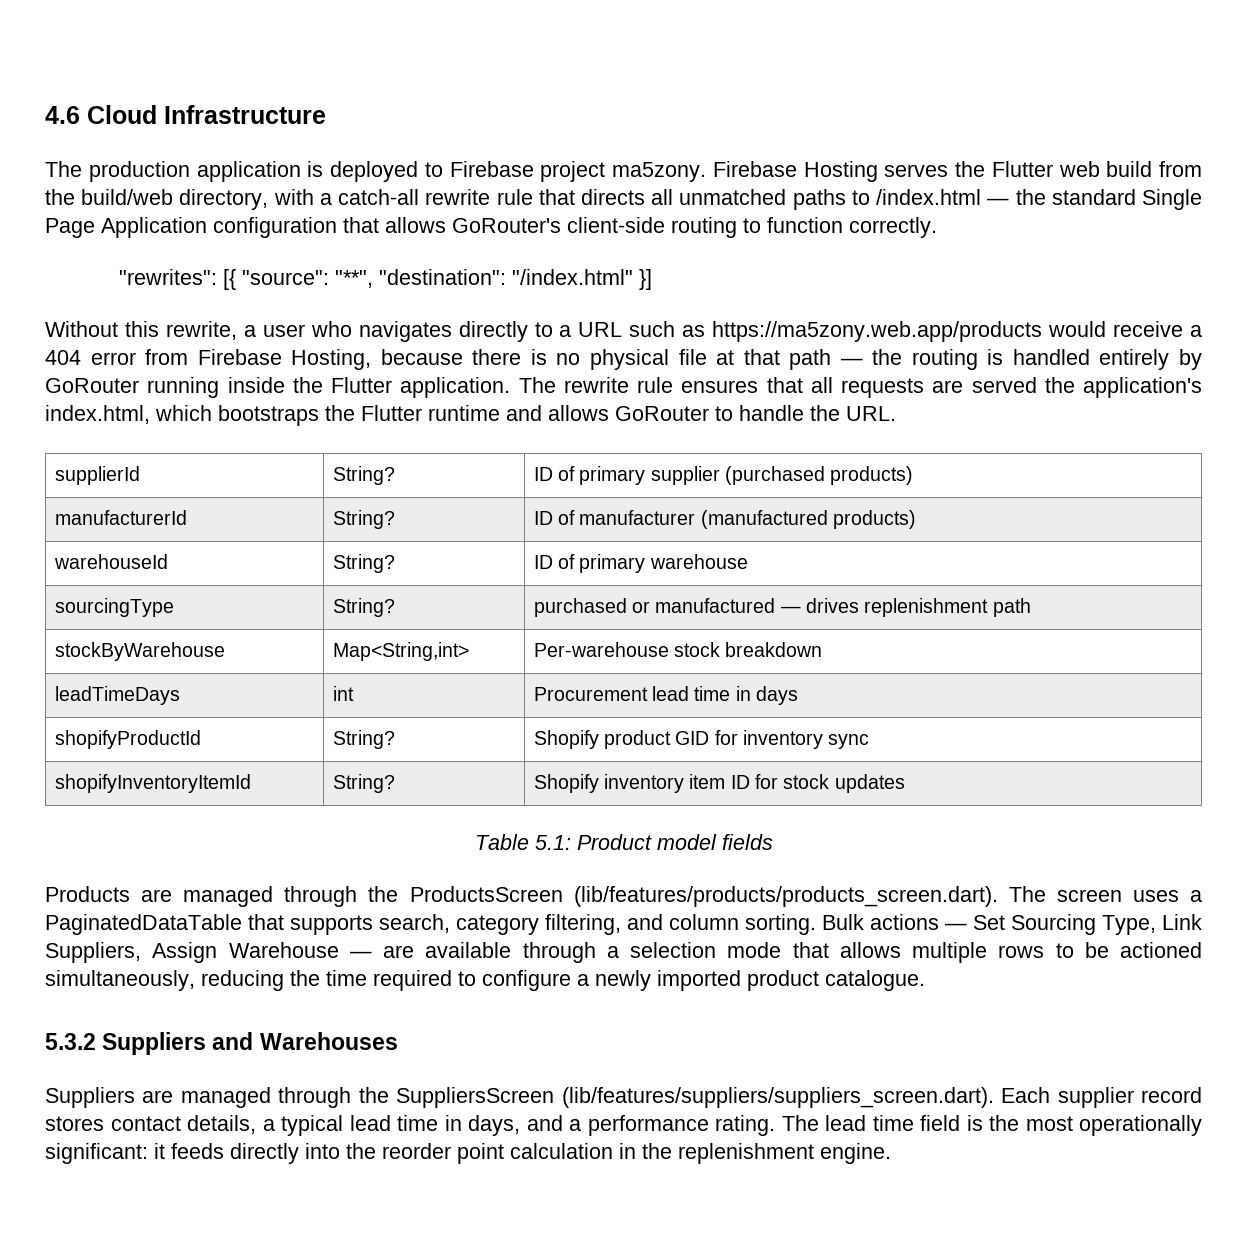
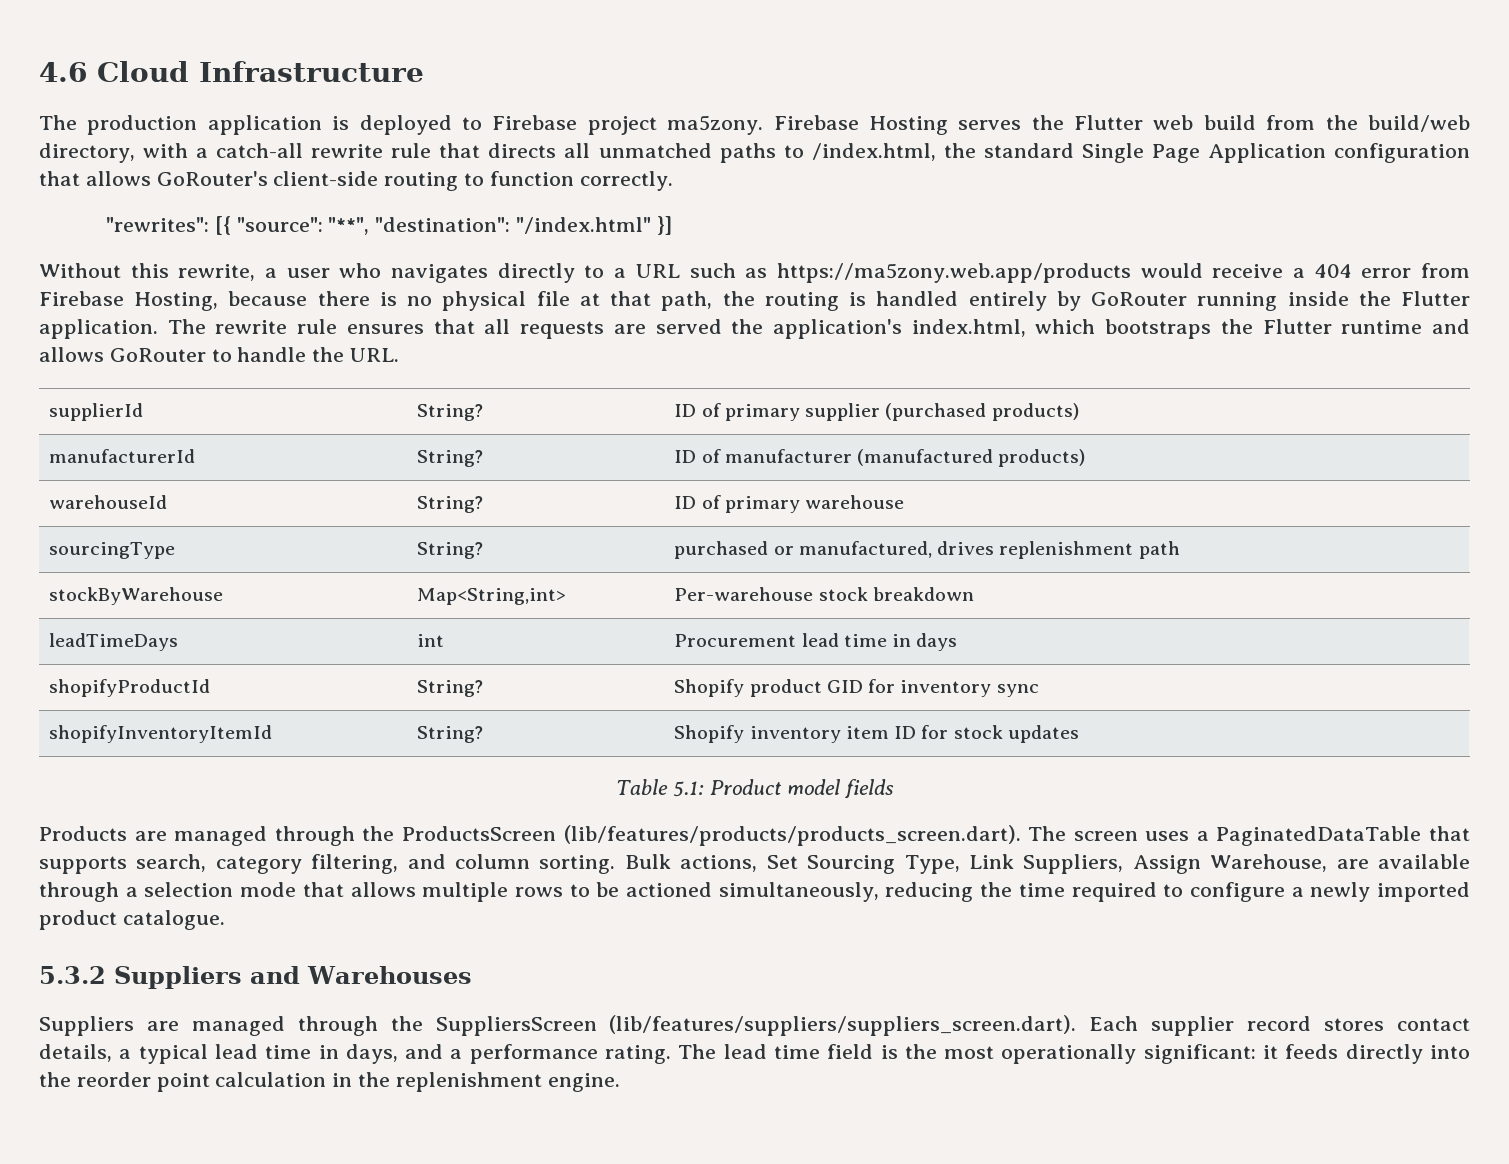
- Firebase Hosting serves the Flutter web build from the build/web directory, with a catch-all rewrite rule that directs all unmatched paths to /index.html — the standard Single Page Application configuration that allows GoRouter's client-side routing to function correctly.
+ Firebase Hosting serves the Flutter web build from the build/web directory, with a catch-all rewrite rule that directs all unmatched paths to /index.html, the standard Single Page Application configuration that allows GoRouter's client-side routing to function correctly.
- Without this rewrite, a user who navigates directly to a URL such as https://ma5zony.web.app/products would receive a 404 error from Firebase Hosting, because there is no physical file at that path — the routing is handled entirely by GoRouter running inside the Flutter application.
+ Without this rewrite, a user who navigates directly to a URL such as https://ma5zony.web.app/products would receive a 404 error from Firebase Hosting, because there is no physical file at that path, the routing is handled entirely by GoRouter running inside the Flutter application.
- sourcingType | String? | purchased or manufactured — drives replenishment path
+ sourcingType | String? | purchased or manufactured, drives replenishment path
- Bulk actions — Set Sourcing Type, Link Suppliers, Assign Warehouse — are available through a selection mode that allows multiple rows to be actioned simultaneously, reducing the time required to configure a newly imported product catalogue.
+ Bulk actions, Set Sourcing Type, Link Suppliers, Assign Warehouse, are available through a selection mode that allows multiple rows to be actioned simultaneously, reducing the time required to configure a newly imported product catalogue.

